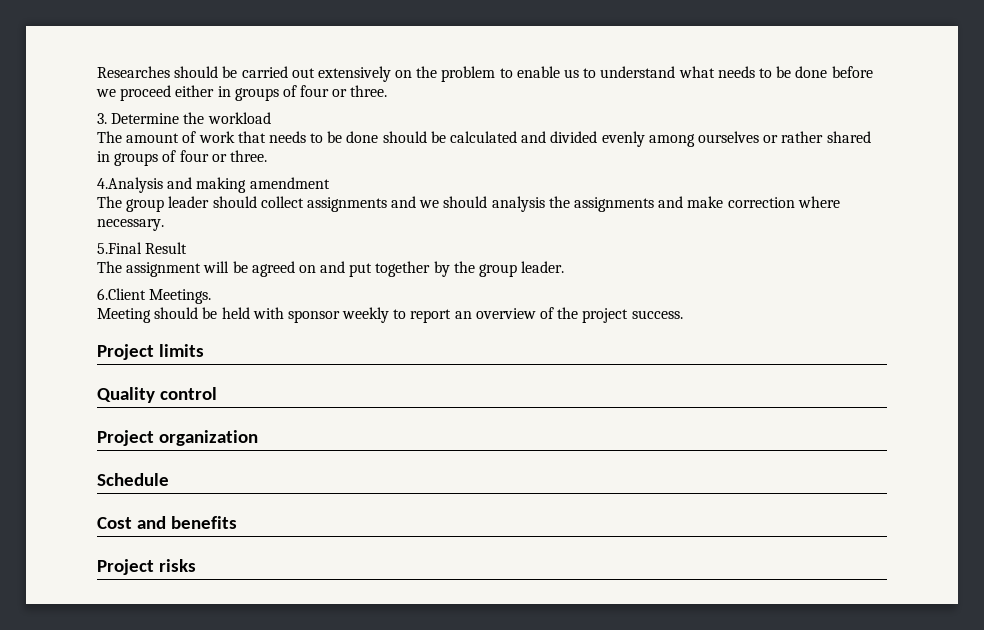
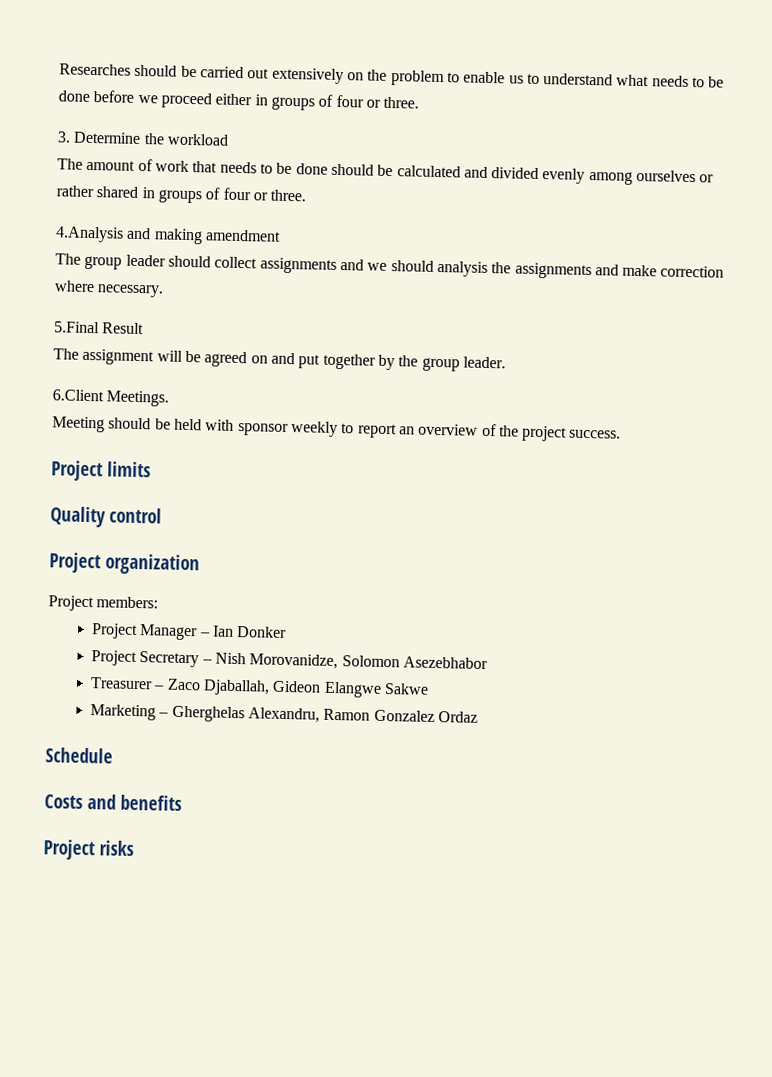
+ Project members:
+ Project Manager – Ian Donker
+ Project Secretary – Nish Morovanidze, Solomon Asezebhabor
+ Treasurer – Zaco Djaballah, Gideon Elangwe Sakwe
+ Marketing – Gherghelas Alexandru, Ramon Gonzalez Ordaz
- Cost and benefits
+ Costs and benefits

